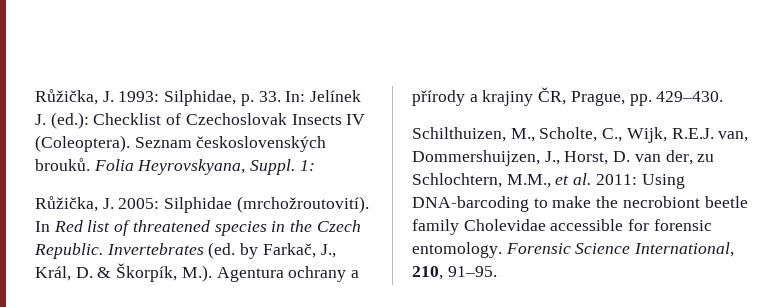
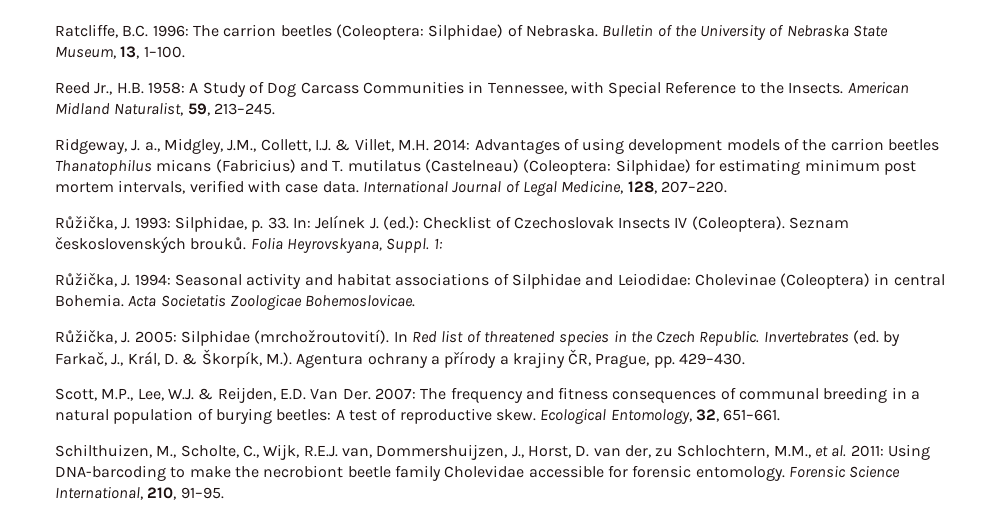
+ Ratcliffe, B.C. 1996: The carrion beetles (Coleoptera: Silphidae) of Nebraska. Bulletin of the University of Nebraska State Museum, 13, 1–100.
+ Reed Jr., H.B. 1958: A Study of Dog Carcass Communities in Tennessee, with Special Reference to the Insects. American Midland Naturalist, 59, 213–245.
+ Ridgeway, J. a., Midgley, J.M., Collett, I.J. & Villet, M.H. 2014: Advantages of using development models of the carrion beetles Thanatophilus micans (Fabricius) and T. mutilatus (Castelneau) (Coleoptera: Silphidae) for estimating minimum post mortem intervals, verified with case data. International Journal of Legal Medicine, 128, 207–220.
+ Růžička, J. 1994: Seasonal activity and habitat associations of Silphidae and Leiodidae: Cholevinae (Coleoptera) in central Bohemia. Acta Societatis Zoologicae Bohemoslovicae.
+ Scott, M.P., Lee, W.J. & Reijden, E.D. Van Der. 2007: The frequency and fitness consequences of communal breeding in a natural population of burying beetles: A test of reproductive skew. Ecological Entomology, 32, 651–661.

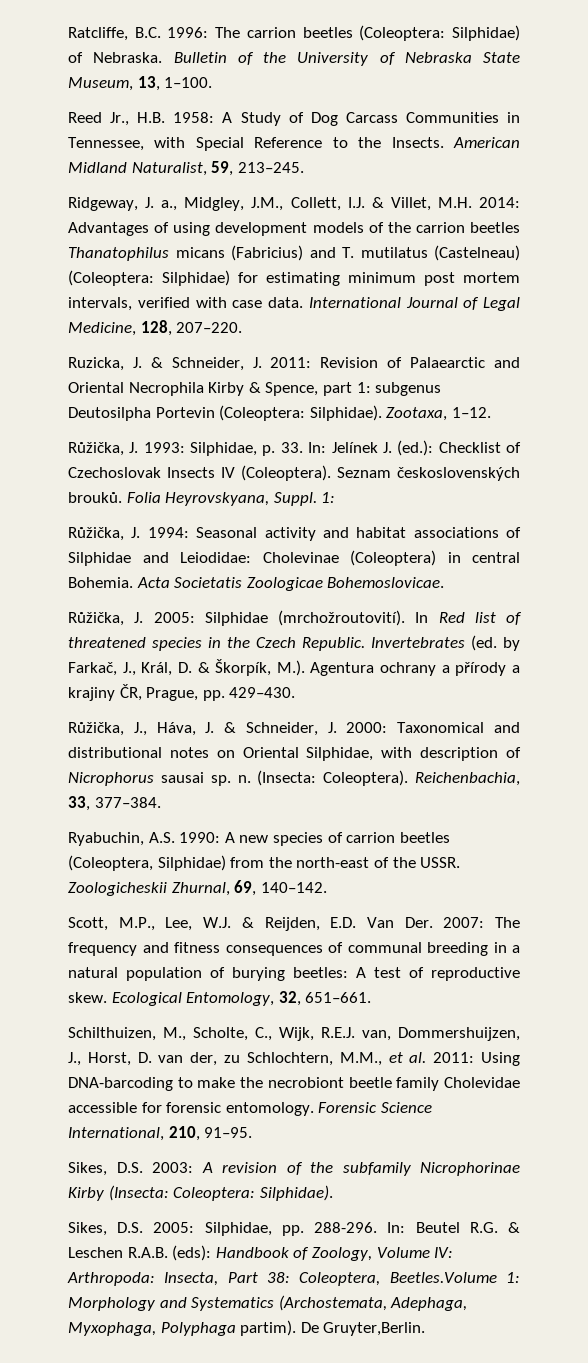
+ Ruzicka, J. & Schneider, J. 2011: Revision of Palaearctic and Oriental Necrophila Kirby & Spence, part 1: subgenus Deutosilpha Portevin (Coleoptera: Silphidae). Zootaxa, 1–12.
+ Růžička, J., Háva, J. & Schneider, J. 2000: Taxonomical and distributional notes on Oriental Silphidae, with description of Nicrophorus sausai sp. n. (Insecta: Coleoptera). Reichenbachia, 33, 377–384.
+ Ryabuchin, A.S. 1990: A new species of carrion beetles (Coleoptera, Silphidae) from the north-east of the USSR. Zoologicheskii Zhurnal, 69, 140–142.
+ Sikes, D.S. 2003: A revision of the subfamily Nicrophorinae Kirby (Insecta: Coleoptera: Silphidae).
+ Sikes, D.S. 2005: Silphidae, pp. 288-296. In: Beutel R.G. & Leschen R.A.B. (eds): Handbook of Zoology, Volume IV: Arthropoda: Insecta, Part 38: Coleoptera, Beetles.Volume 1: Morphology and Systematics (Archostemata, Adephaga, Myxophaga, Polyphaga partim). De Gruyter,Berlin.

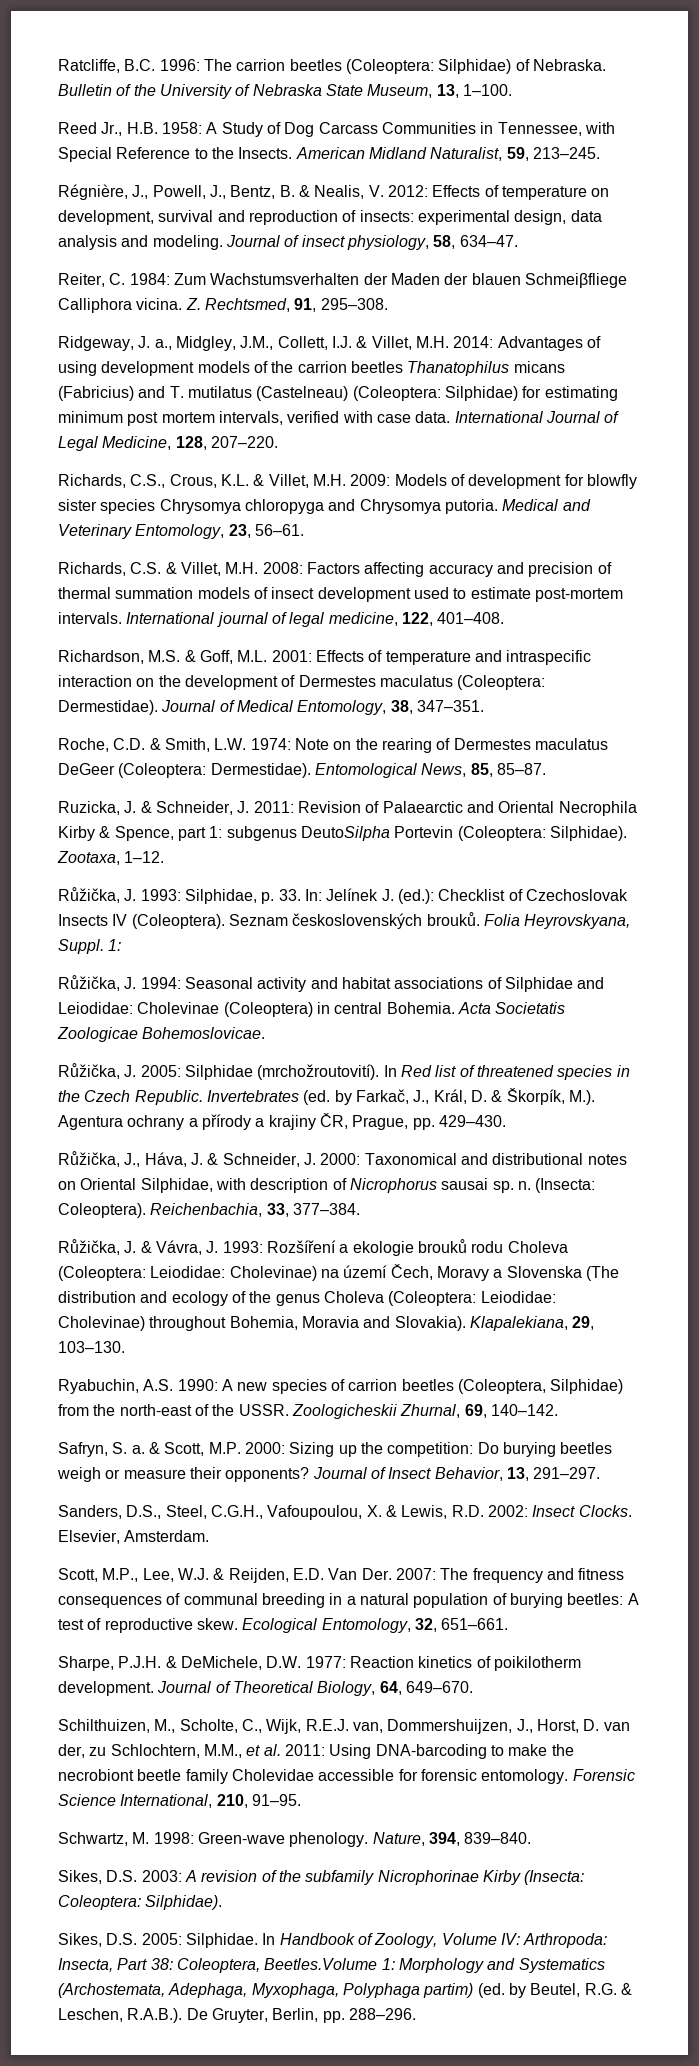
+ Régnière, J., Powell, J., Bentz, B. & Nealis, V. 2012: Effects of temperature on development, survival and reproduction of insects: experimental design, data analysis and modeling. Journal of insect physiology, 58, 634–47.
+ Reiter, C. 1984: Zum Wachstumsverhalten der Maden der blauen Schmeiβfliege Calliphora vicina. Z. Rechtsmed, 91, 295–308.
+ Richards, C.S., Crous, K.L. & Villet, M.H. 2009: Models of development for blowfly sister species Chrysomya chloropyga and Chrysomya putoria. Medical and Veterinary Entomology, 23, 56–61.
+ Richards, C.S. & Villet, M.H. 2008: Factors affecting accuracy and precision of thermal summation models of insect development used to estimate post-mortem intervals. International journal of legal medicine, 122, 401–408.
+ Richardson, M.S. & Goff, M.L. 2001: Effects of temperature and intraspecific interaction on the development of Dermestes maculatus (Coleoptera: Dermestidae). Journal of Medical Entomology, 38, 347–351.
+ Roche, C.D. & Smith, L.W. 1974: Note on the rearing of Dermestes maculatus DeGeer (Coleoptera: Dermestidae). Entomological News, 85, 85–87.
- Ruzicka, J. & Schneider, J. 2011: Revision of Palaearctic and Oriental Necrophila Kirby & Spence, part 1: subgenus Deutosilpha Portevin (Coleoptera: Silphidae).
+ Ruzicka, J. & Schneider, J. 2011: Revision of Palaearctic and Oriental Necrophila Kirby & Spence, part 1: subgenus DeutoSilpha Portevin (Coleoptera: Silphidae).
+ Růžička, J. & Vávra, J. 1993: Rozšíření a ekologie brouků rodu Choleva (Coleoptera: Leiodidae: Cholevinae) na území Čech, Moravy a Slovenska (The distribution and ecology of the genus Choleva (Coleoptera: Leiodidae: Cholevinae) throughout Bohemia, Moravia and Slovakia). Klapalekiana, 29, 103–130.
+ Safryn, S. a. & Scott, M.P. 2000: Sizing up the competition: Do burying beetles weigh or measure their opponents? Journal of Insect Behavior, 13, 291–297.
+ Sanders, D.S., Steel, C.G.H., Vafoupoulou, X. & Lewis, R.D. 2002: Insect Clocks. Elsevier, Amsterdam.
+ Sharpe, P.J.H. & DeMichele, D.W. 1977: Reaction kinetics of poikilotherm development. Journal of Theoretical Biology, 64, 649–670.
+ Schwartz, M. 1998: Green-wave phenology. Nature, 394, 839–840.
- Sikes, D.S. 2005: Silphidae, pp. 288-296. In: Beutel R.G. & Leschen R.A.B. (eds): Handbook of Zoology, Volume IV: Arthropoda: Insecta, Part 38: Coleoptera, Beetles.Volume 1: Morphology and Systematics (Archostemata, Adephaga, Myxophaga, Polyphaga partim). De Gruyter,Berlin.
+ Sikes, D.S. 2005: Silphidae. In Handbook of Zoology, Volume IV: Arthropoda: Insecta, Part 38: Coleoptera, Beetles.Volume 1: Morphology and Systematics (Archostemata, Adephaga, Myxophaga, Polyphaga partim) (ed. by Beutel, R.G. & Leschen, R.A.B.). De Gruyter, Berlin, pp. 288–296.

